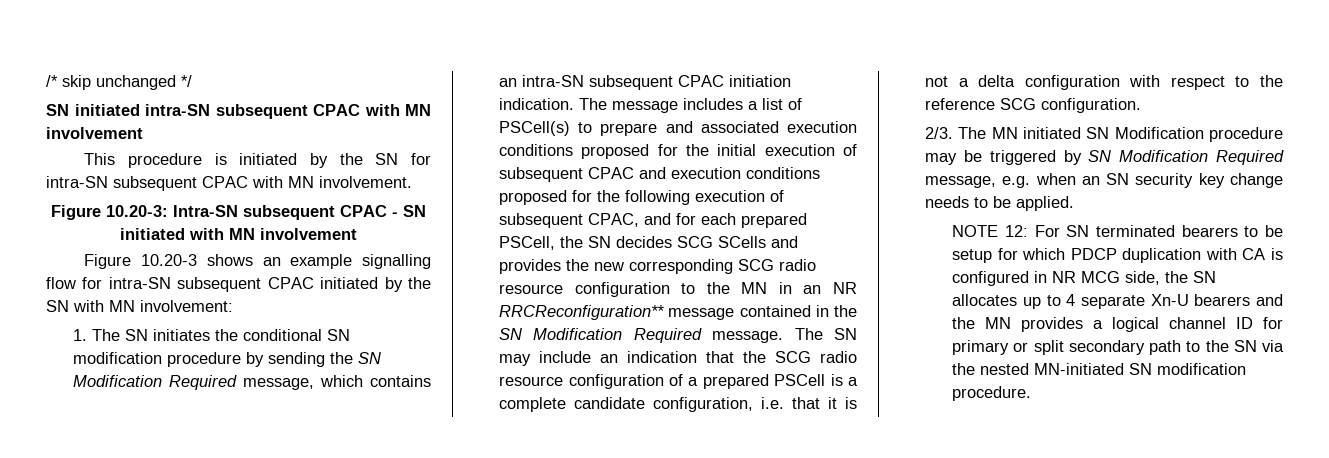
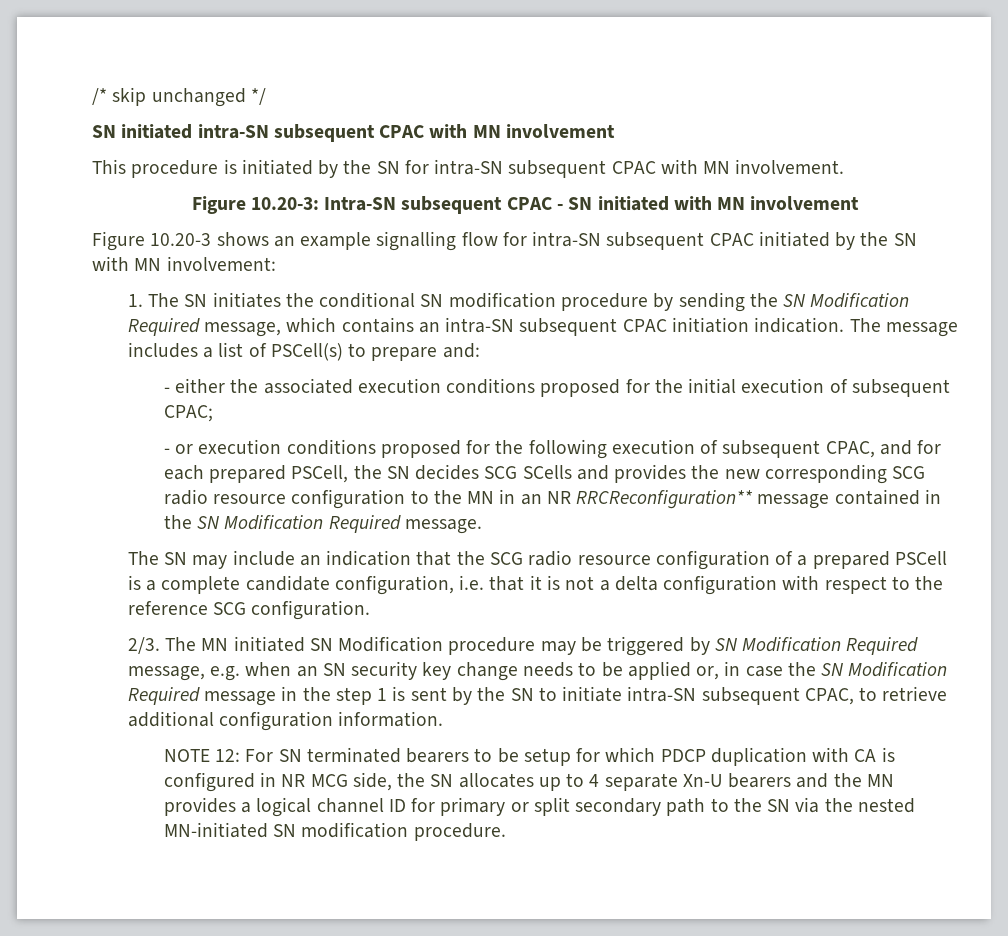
- The message includes a list of PSCell(s) to prepare and associated execution conditions proposed for the initial execution of subsequent CPAC and execution conditions proposed for the following execution of subsequent CPAC, and for each prepared PSCell, the SN decides SCG SCells and provides the new corresponding SCG radio resource configuration to the MN in an NR RRCReconfiguration** message contained in the SN Modification Required message. The SN may include an indication that the SCG radio resource configuration of a prepared PSCell is a complete candidate configuration, i.e. that it is not a delta configuration with respect to the reference SCG configuration.
+ The message includes a list of PSCell(s) to prepare and:
+ - either the associated execution conditions proposed for the initial execution of subsequent CPAC;
+ - or execution conditions proposed for the following execution of subsequent CPAC, and for each prepared PSCell, the SN decides SCG SCells and provides the new corresponding SCG radio resource configuration to the MN in an NR RRCReconfiguration** message contained in the SN Modification Required message.
+ The SN may include an indication that the SCG radio resource configuration of a prepared PSCell is a complete candidate configuration, i.e. that it is not a delta configuration with respect to the reference SCG configuration.
- The MN initiated SN Modification procedure may be triggered by SN Modification Required message, e.g. when an SN security key change needs to be applied.
+ The MN initiated SN Modification procedure may be triggered by SN Modification Required message, e.g. when an SN security key change needs to be applied or, in case the SN Modification Required message in the step 1 is sent by the SN to initiate intra-SN subsequent CPAC, to retrieve additional configuration information.

